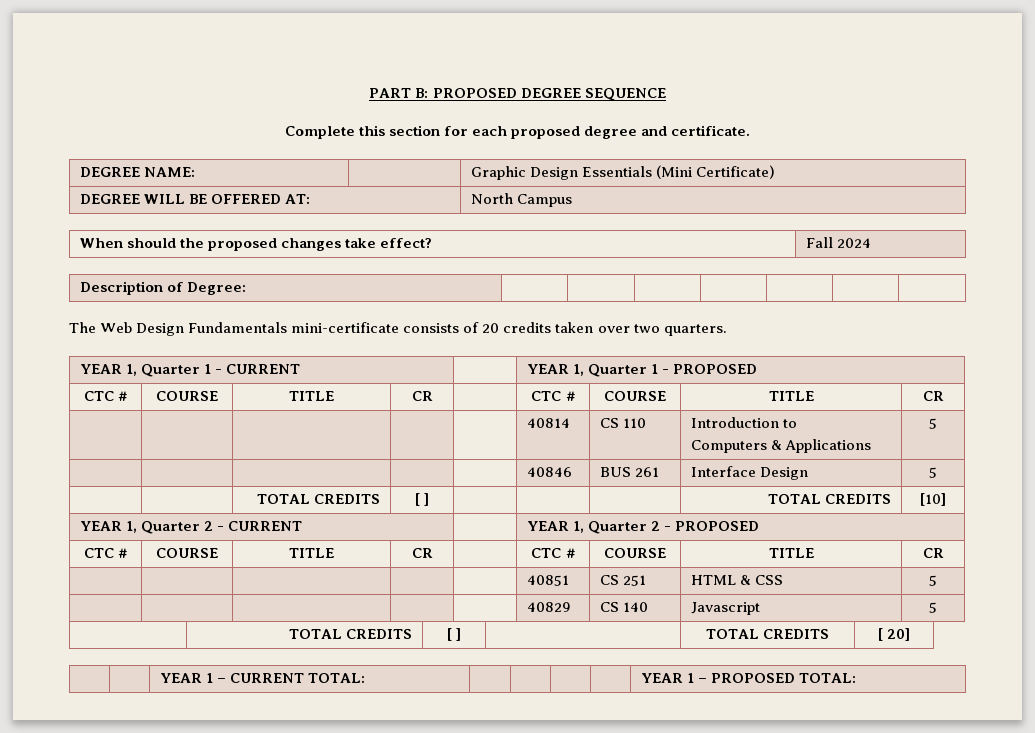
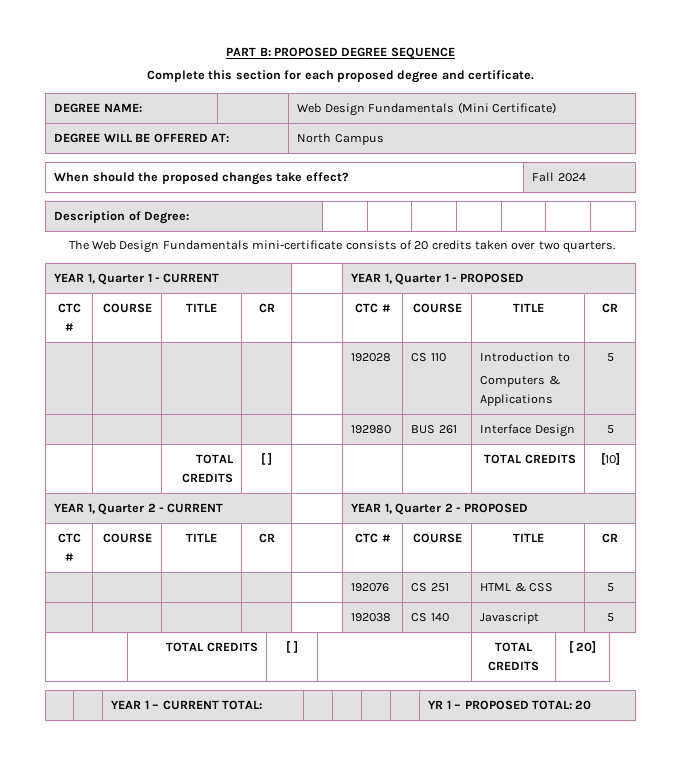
- DEGREE NAME: | | Graphic Design Essentials (Mini Certificate)
+ DEGREE NAME: | | Web Design Fundamentals (Mini Certificate)
- | | | | | 40814 | CS 110 | Introduction to
+ | | | | | 192028 | CS 110 | Introduction to
- | | | | | 40846 | BUS 261 | Interface Design | 5
+ | | | | | 192980 | BUS 261 | Interface Design | 5
- | | | | | 40851 | CS 251 | HTML & CSS | 5
+ | | | | | 192076 | CS 251 | HTML & CSS | 5
- | | | | | 40829 | CS 140 | Javascript | 5
+ | | | | | 192038 | CS 140 | Javascript | 5
- | | YEAR 1 – CURRENT TOTAL: | | | | | YEAR 1 – PROPOSED TOTAL:
+ | | YEAR 1 – CURRENT TOTAL: | | | | | YR 1 – PROPOSED TOTAL: 20

